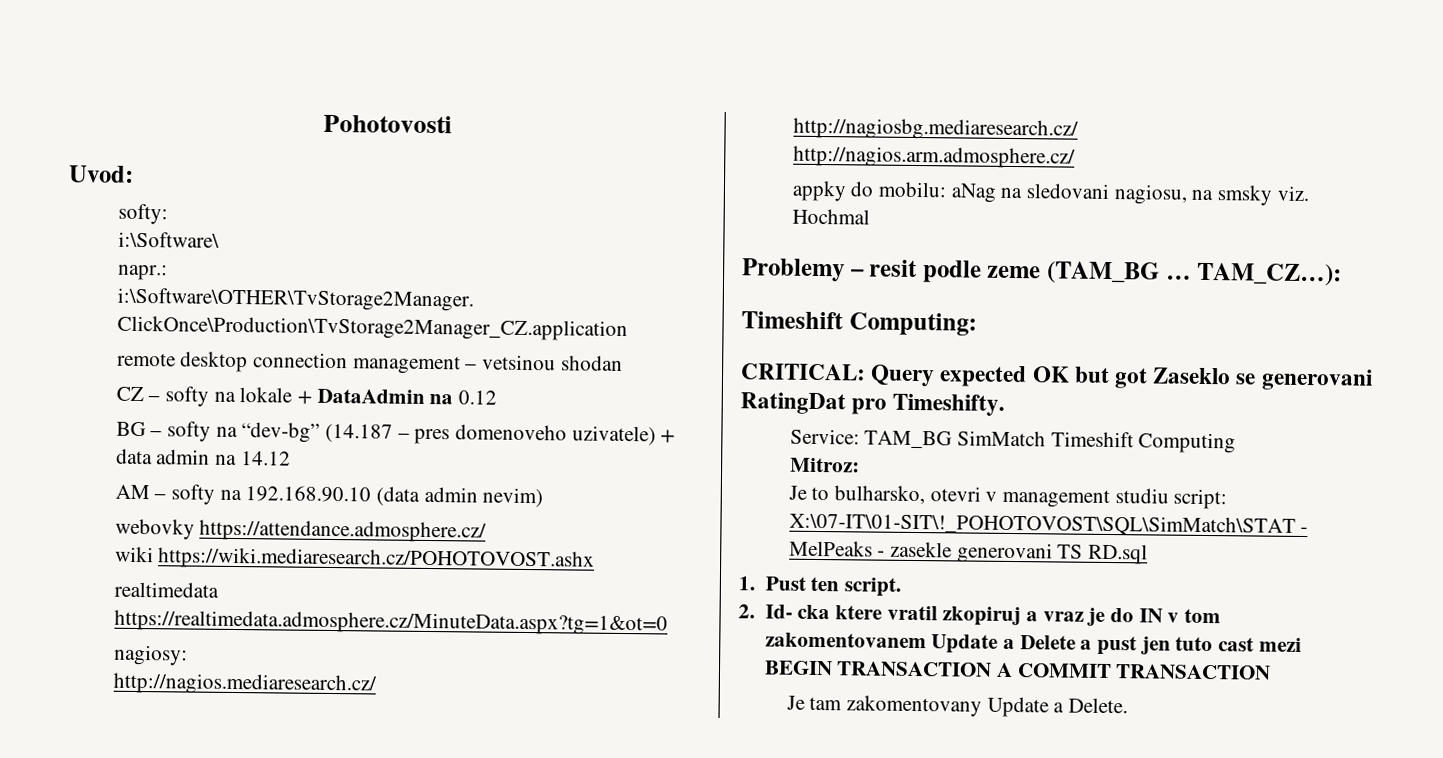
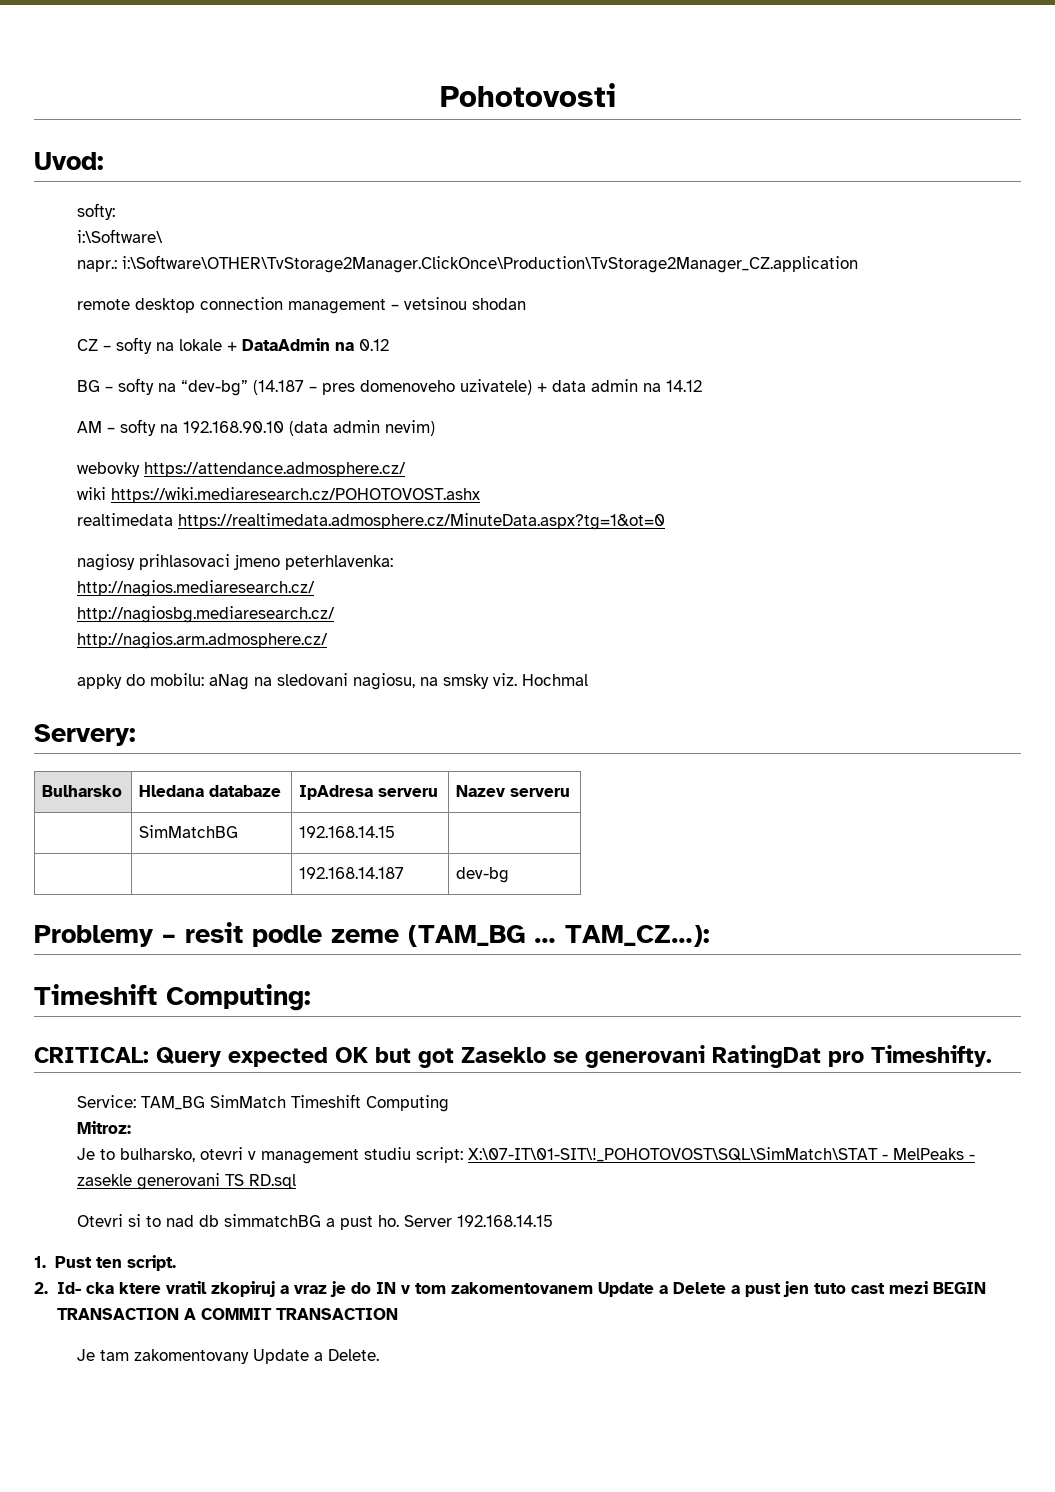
- nagiosy:
+ nagiosy prihlasovaci jmeno peterhlavenka:
+ Servery:
+ Bulharsko | Hledana databaze | IpAdresa serveru | Nazev serveru
+ | SimMatchBG | 192.168.14.15 |
+ | | 192.168.14.187 | dev-bg
+ Otevri si to nad db simmatchBG a pust ho. Server 192.168.14.15

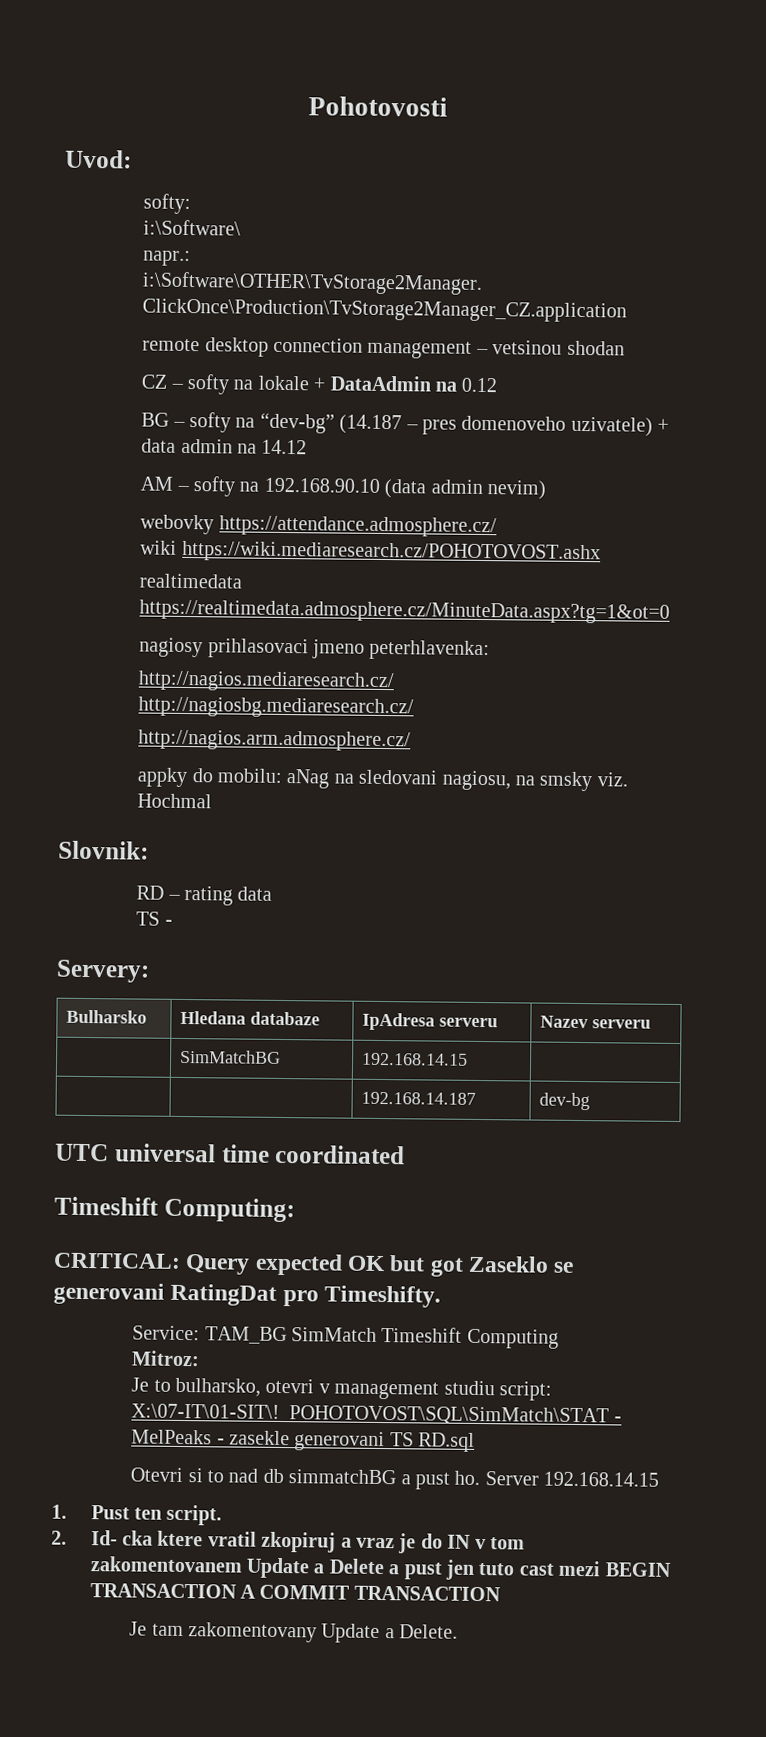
+ Slovnik:
+ RD – rating data
+ TS -
- Problemy – resit podle zeme (TAM_BG … TAM_CZ…):
+ UTC universal time coordinated

